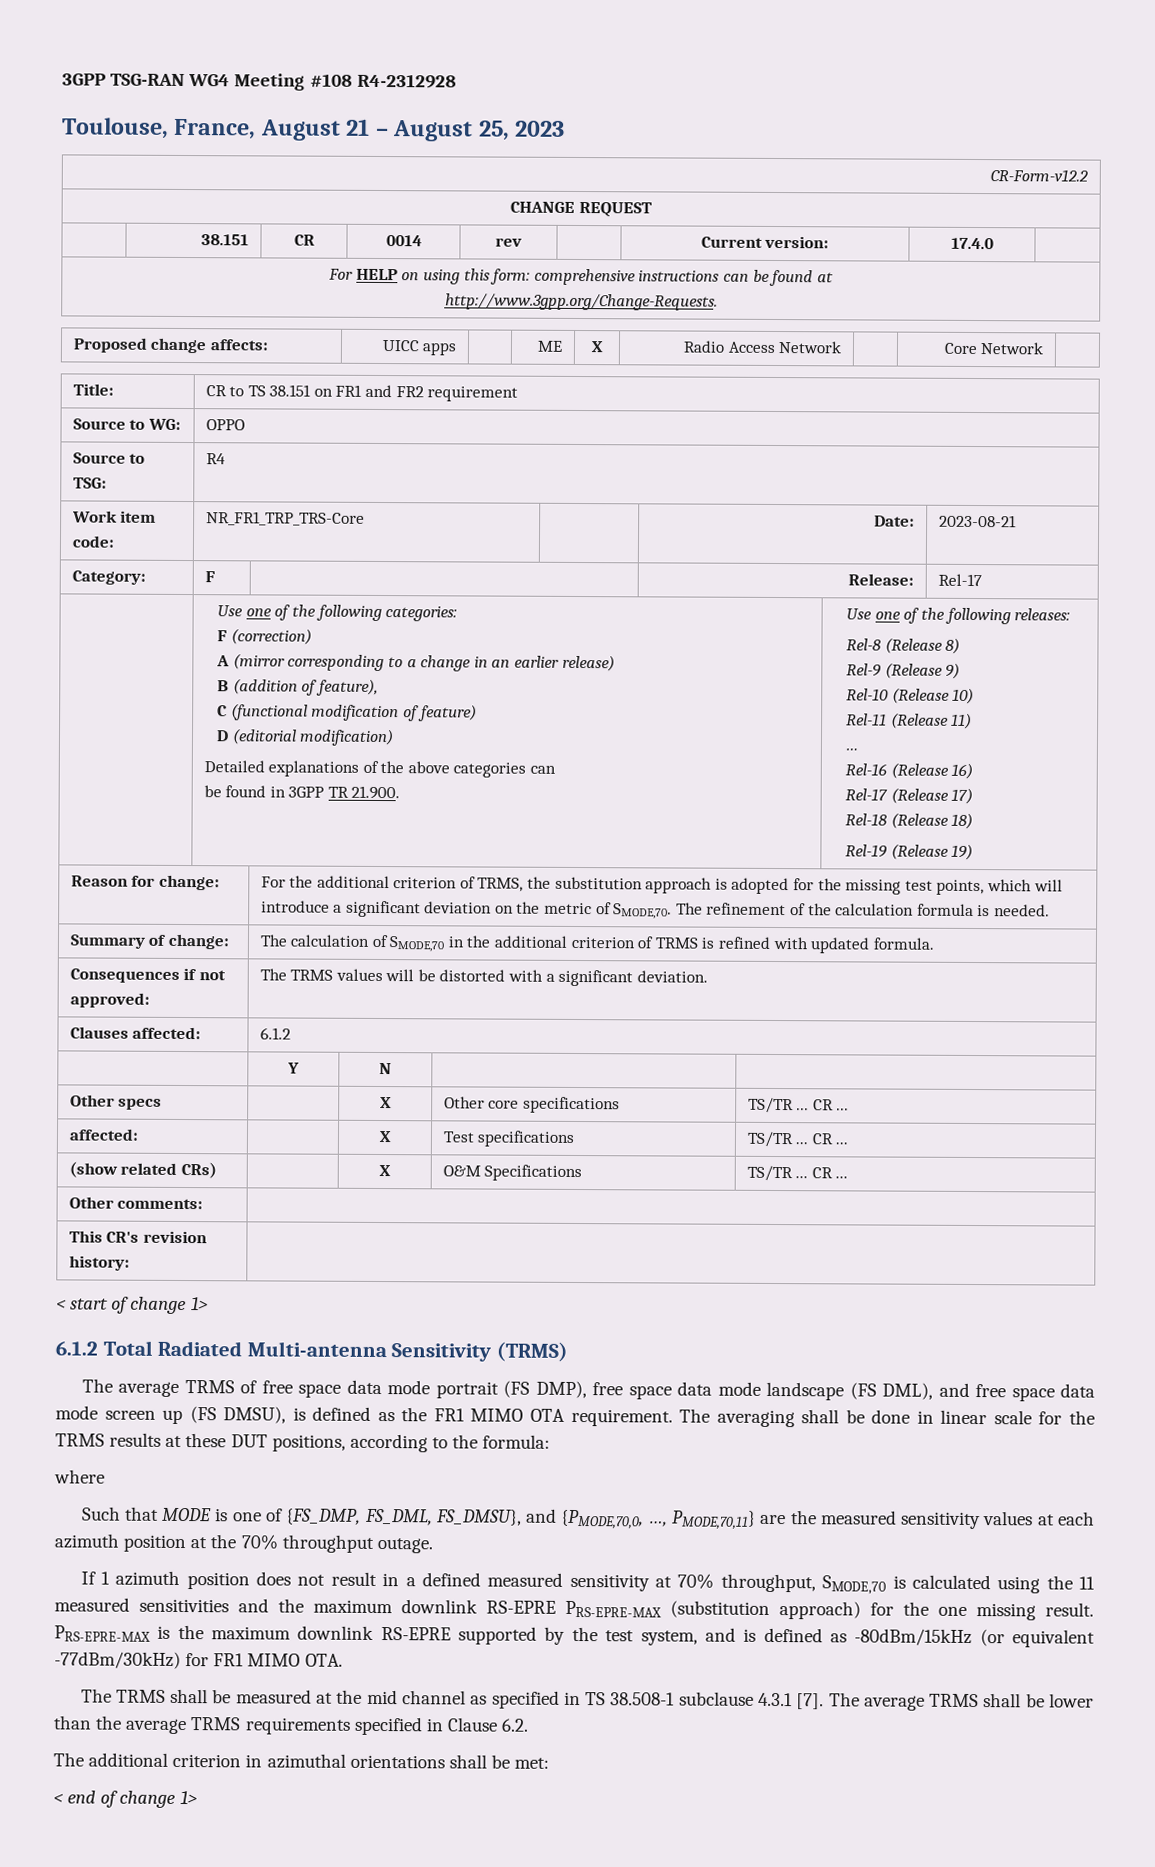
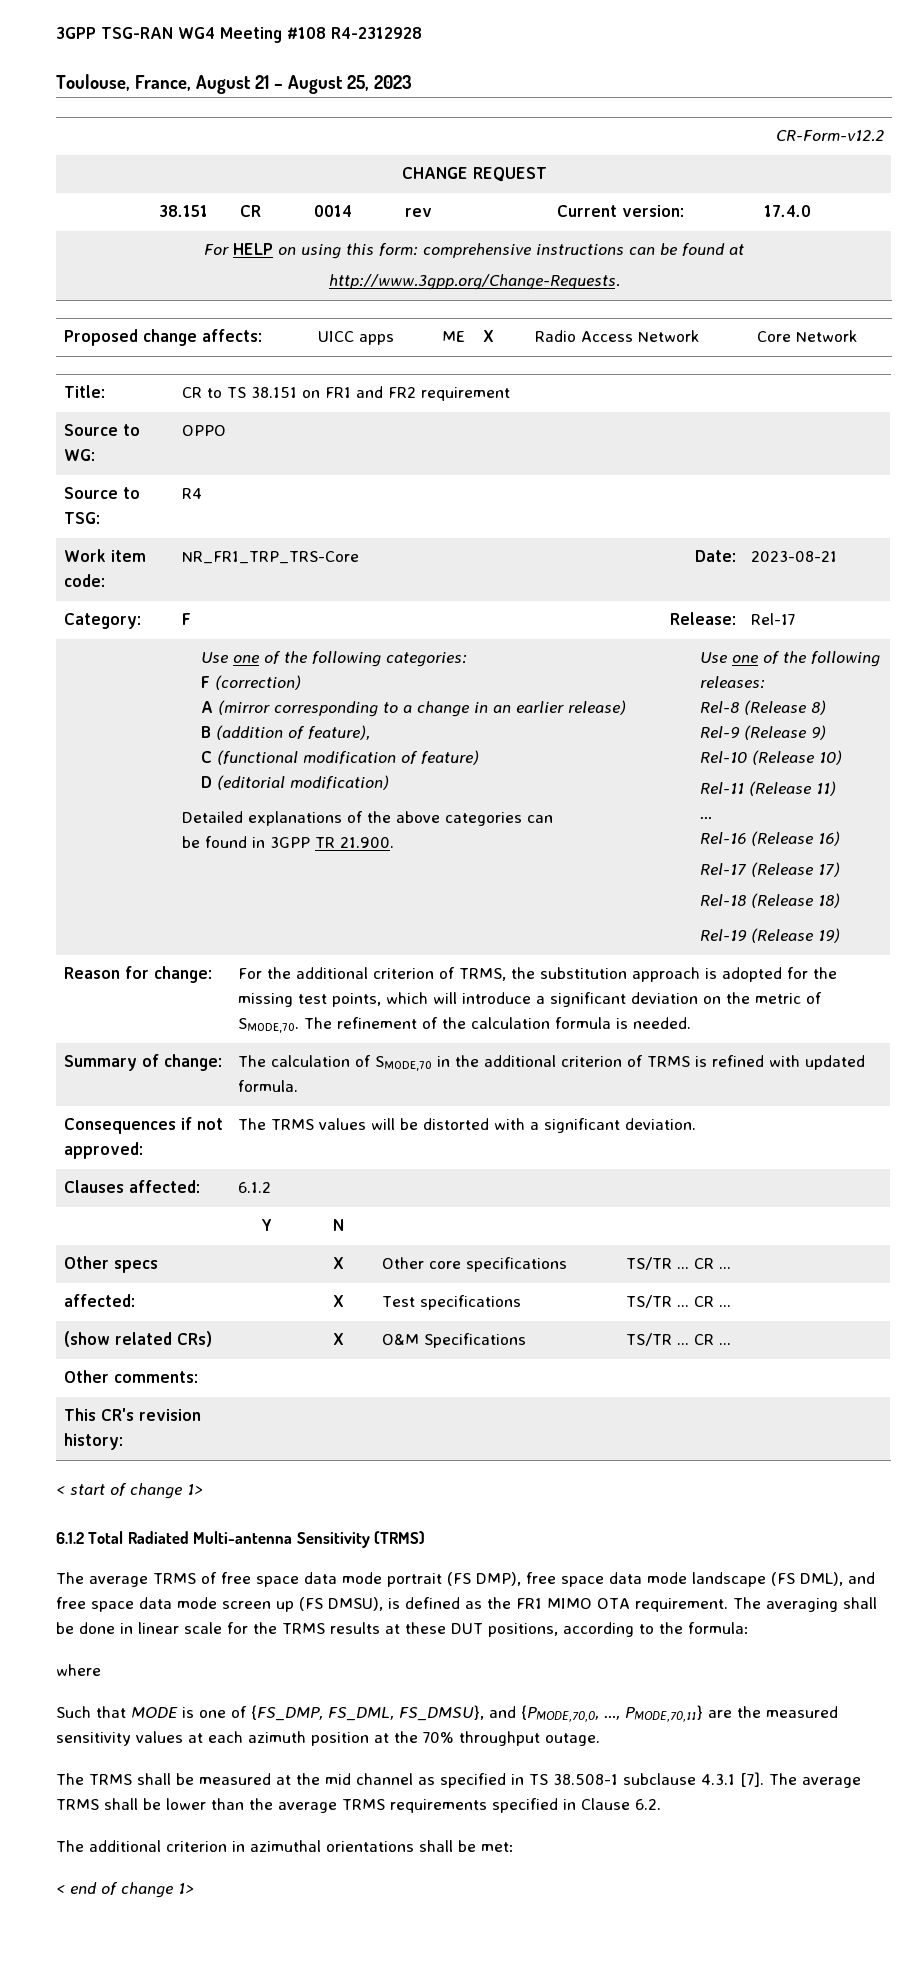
- If 1 azimuth position does not result in a defined measured sensitivity at 70% throughput, SMODE,70 is calculated using the 11 measured sensitivities and the maximum downlink RS-EPRE PRS-EPRE-MAX (substitution approach) for the one missing result. PRS-EPRE-MAX is the maximum downlink RS-EPRE supported by the test system, and is defined as -80dBm/15kHz (or equivalent -77dBm/30kHz) for FR1 MIMO OTA.

